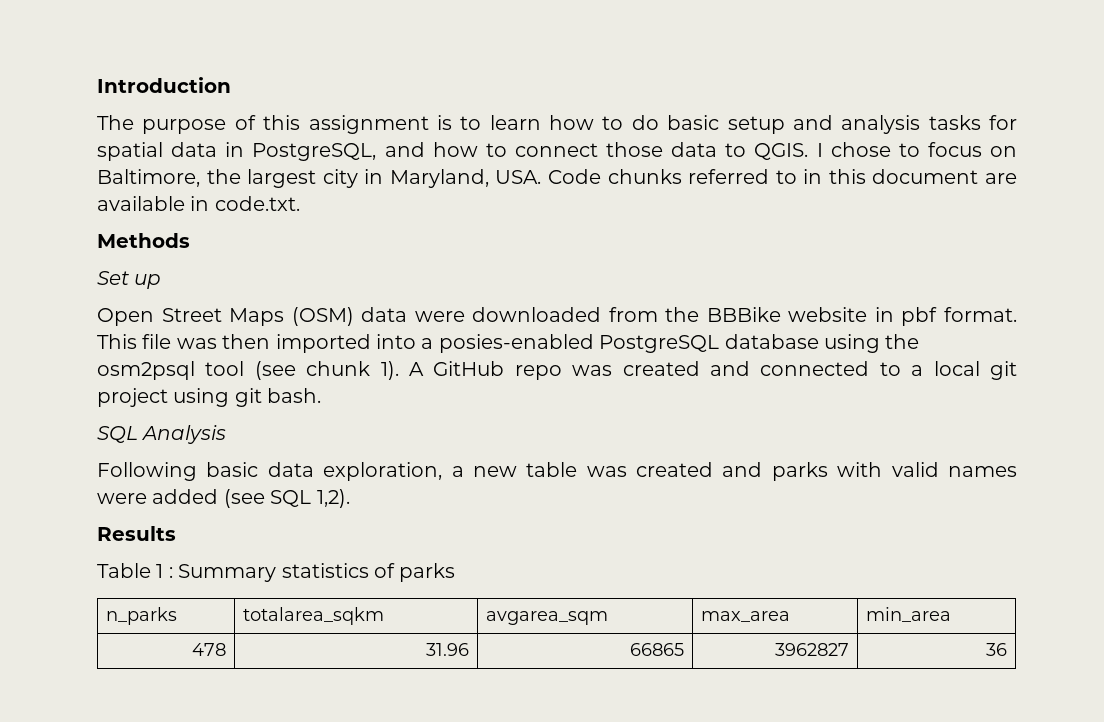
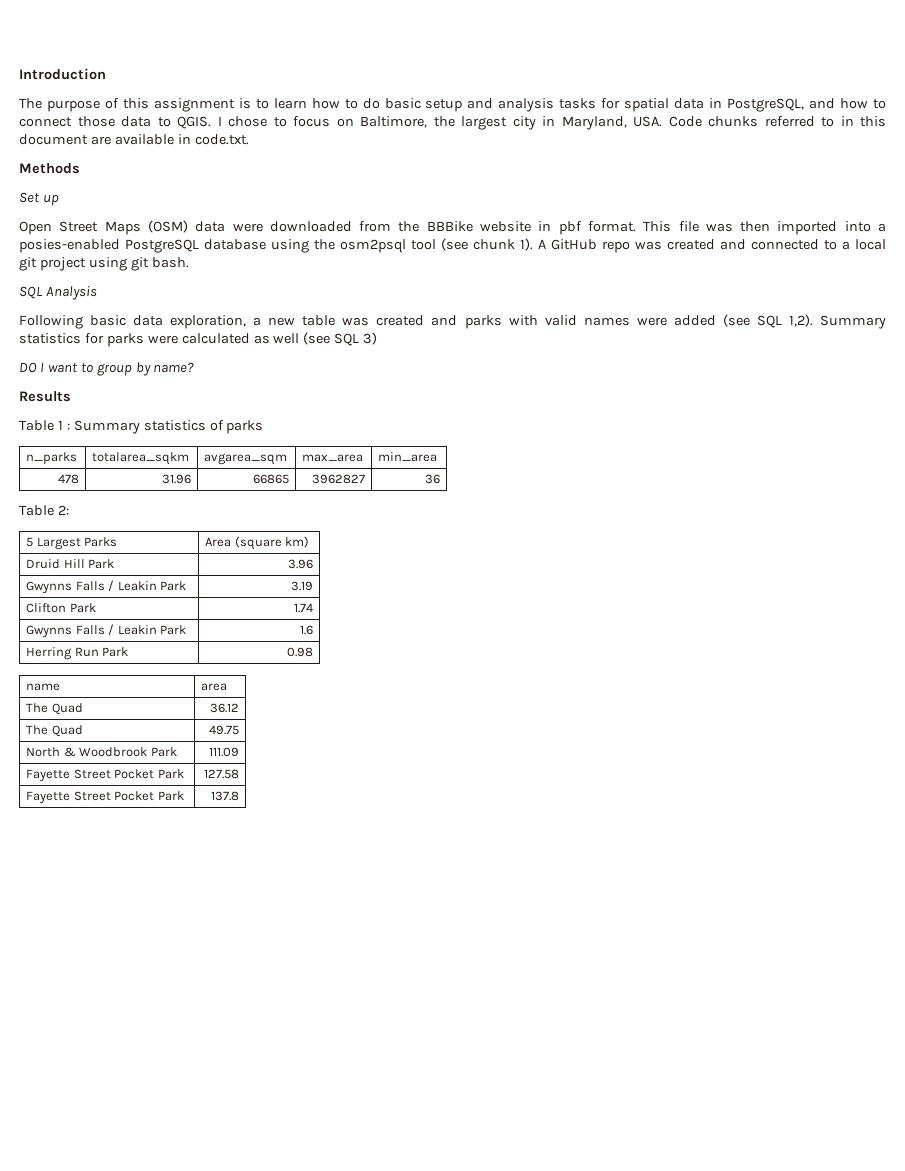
+ Summary statistics for parks were calculated as well (see SQL 3)
+ DO I want to group by name?
+ Table 2:
+ 5 Largest Parks | Area (square km)
+ Druid Hill Park | 3.96
+ Gwynns Falls / Leakin Park | 3.19
+ Clifton Park | 1.74
+ Gwynns Falls / Leakin Park | 1.6
+ Herring Run Park | 0.98
+ name | area
+ The Quad | 36.12
+ The Quad | 49.75
+ North & Woodbrook Park | 111.09
+ Fayette Street Pocket Park | 127.58
+ Fayette Street Pocket Park | 137.8

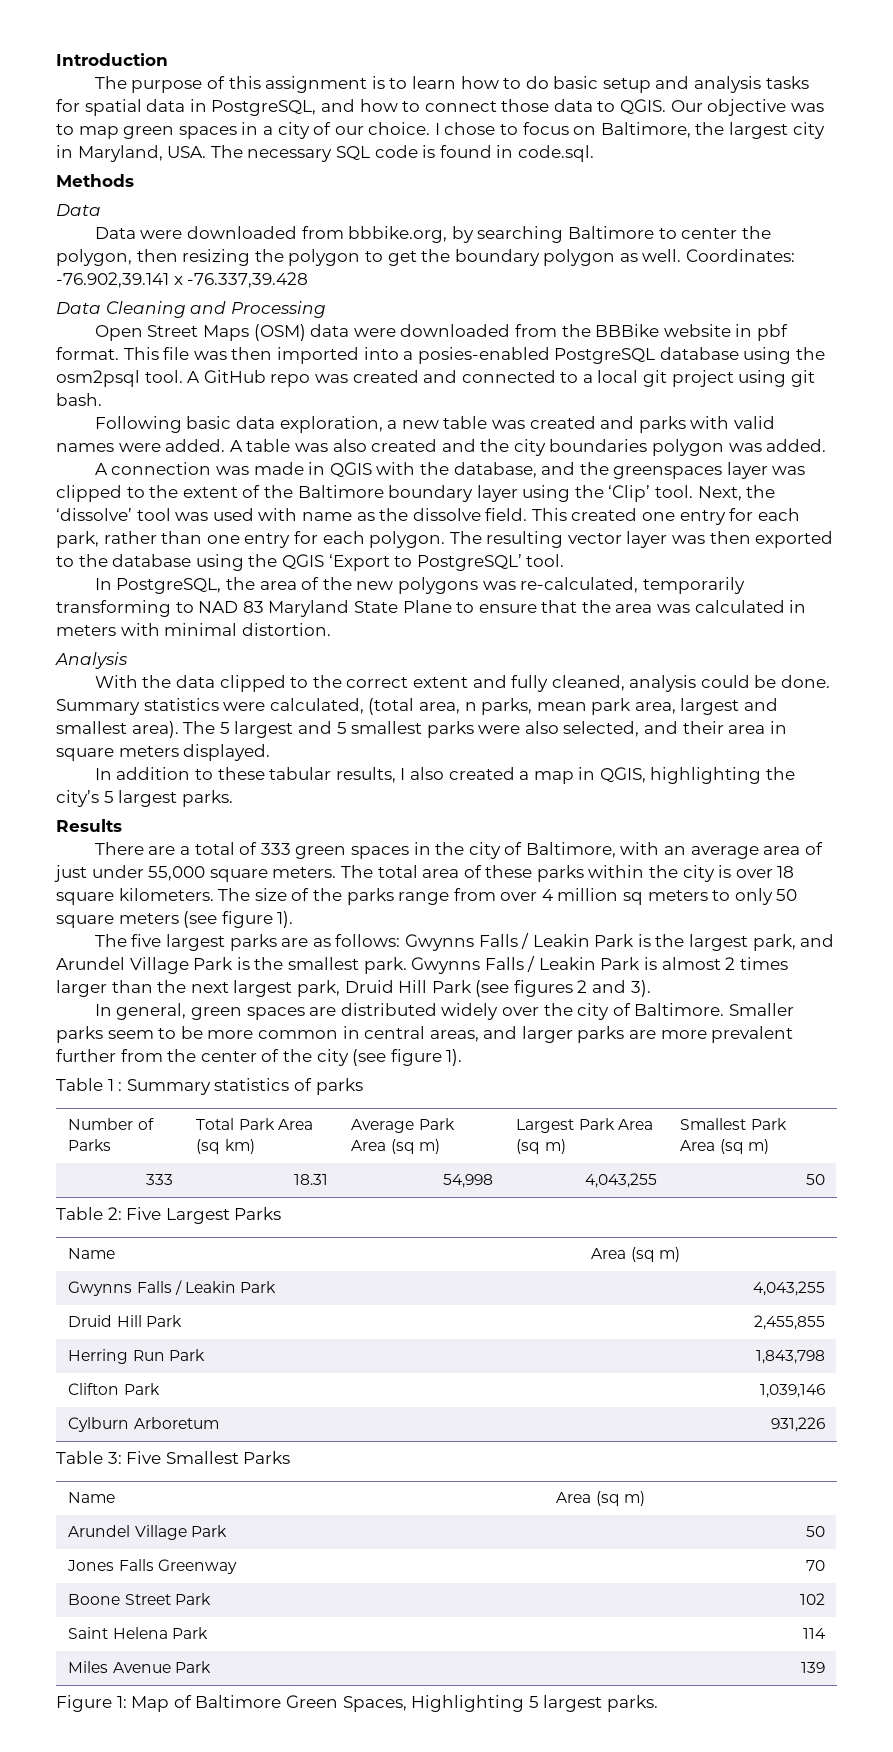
+ Our objective was to map green spaces in a city of our choice.
- I chose to focus on Baltimore, the largest city in Maryland, USA. Code chunks referred to in this document are available in code.txt.
+ I chose to focus on Baltimore, the largest city in Maryland, USA. The necessary SQL code is found in code.sql.
  Methods
- Set up
+ Data
+ Data were downloaded from bbbike.org, by searching Baltimore to center the polygon, then resizing the polygon to get the boundary polygon as well. Coordinates: -76.902,39.141 x -76.337,39.428
+ Data Cleaning and Processing
- This file was then imported into a posies-enabled PostgreSQL database using the osm2psql tool (see chunk 1).
+ This file was then imported into a posies-enabled PostgreSQL database using the osm2psql tool.
- SQL Analysis
- Following basic data exploration, a new table was created and parks with valid names were added (see SQL 1,2). Summary statistics for parks were calculated as well (see SQL 3)
- DO I want to group by name?
+ Following basic data exploration, a new table was created and parks with valid names were added. A table was also created and the city boundaries polygon was added.
+ A connection was made in QGIS with the database, and the greenspaces layer was clipped to the extent of the Baltimore boundary layer using the ‘Clip’ tool. Next, the ‘dissolve’ tool was used with name as the dissolve field. This created one entry for each park, rather than one entry for each polygon. The resulting vector layer was then exported to the database using the QGIS ‘Export to PostgreSQL’ tool.
+ In PostgreSQL, the area of the new polygons was re-calculated, temporarily transforming to NAD 83 Maryland State Plane to ensure that the area was calculated in meters with minimal distortion.
+ Analysis
+ With the data clipped to the correct extent and fully cleaned, analysis could be done. Summary statistics were calculated, (total area, n parks, mean park area, largest and smallest area). The 5 largest and 5 smallest parks were also selected, and their area in square meters displayed.
+ In addition to these tabular results, I also created a map in QGIS, highlighting the city’s 5 largest parks.
  Results
+ There are a total of 333 green spaces in the city of Baltimore, with an average area of just under 55,000 square meters. The total area of these parks within the city is over 18 square kilometers. The size of the parks range from over 4 million sq meters to only 50 square meters (see figure 1).
+ The five largest parks are as follows: Gwynns Falls / Leakin Park is the largest park, and Arundel Village Park is the smallest park. Gwynns Falls / Leakin Park is almost 2 times larger than the next largest park, Druid Hill Park (see figures 2 and 3).
+ In general, green spaces are distributed widely over the city of Baltimore. Smaller parks seem to be more common in central areas, and larger parks are more prevalent further from the center of the city (see figure 1).
- n_parks | totalarea_sqkm | avgarea_sqm | max_area | min_area
- 478 | 31.96 | 66865 | 3962827 | 36
+ Number of Parks | Total Park Area (sq km) | Average Park Area (sq m) | Largest Park Area (sq m) | Smallest Park Area (sq m)
+ 333 | 18.31 | 54,998 | 4,043,255 | 50
- Table 2:
- 5 Largest Parks | Area (square km)
- Druid Hill Park | 3.96
- Gwynns Falls / Leakin Park | 3.19
- Clifton Park | 1.74
- Gwynns Falls / Leakin Park | 1.6
- Herring Run Park | 0.98
- name | area
- The Quad | 36.12
- The Quad | 49.75
- North & Woodbrook Park | 111.09
- Fayette Street Pocket Park | 127.58
- Fayette Street Pocket Park | 137.8
+ Table 2: Five Largest Parks
+ Name | Area (sq m)
+ Gwynns Falls / Leakin Park | 4,043,255
+ Druid Hill Park | 2,455,855
+ Herring Run Park | 1,843,798
+ Clifton Park | 1,039,146
+ Cylburn Arboretum | 931,226
+ Table 3: Five Smallest Parks
+ Name | Area (sq m)
+ Arundel Village Park | 50
+ Jones Falls Greenway | 70
+ Boone Street Park | 102
+ Saint Helena Park | 114
+ Miles Avenue Park | 139
+ Figure 1: Map of Baltimore Green Spaces, Highlighting 5 largest parks.

